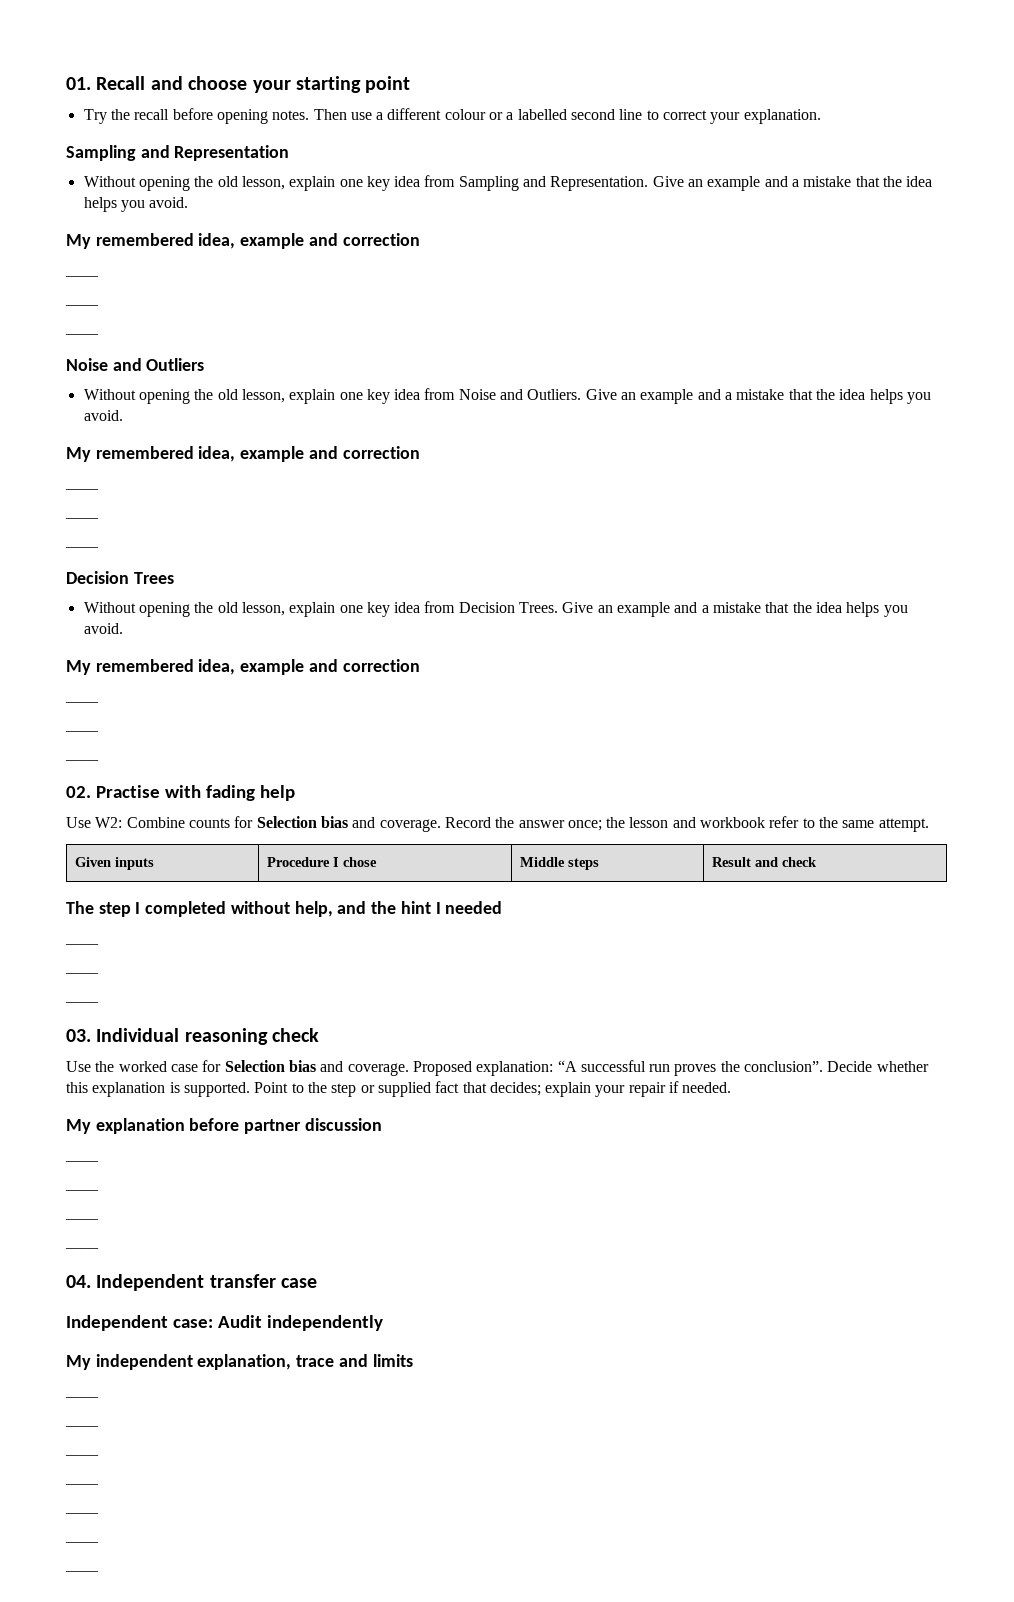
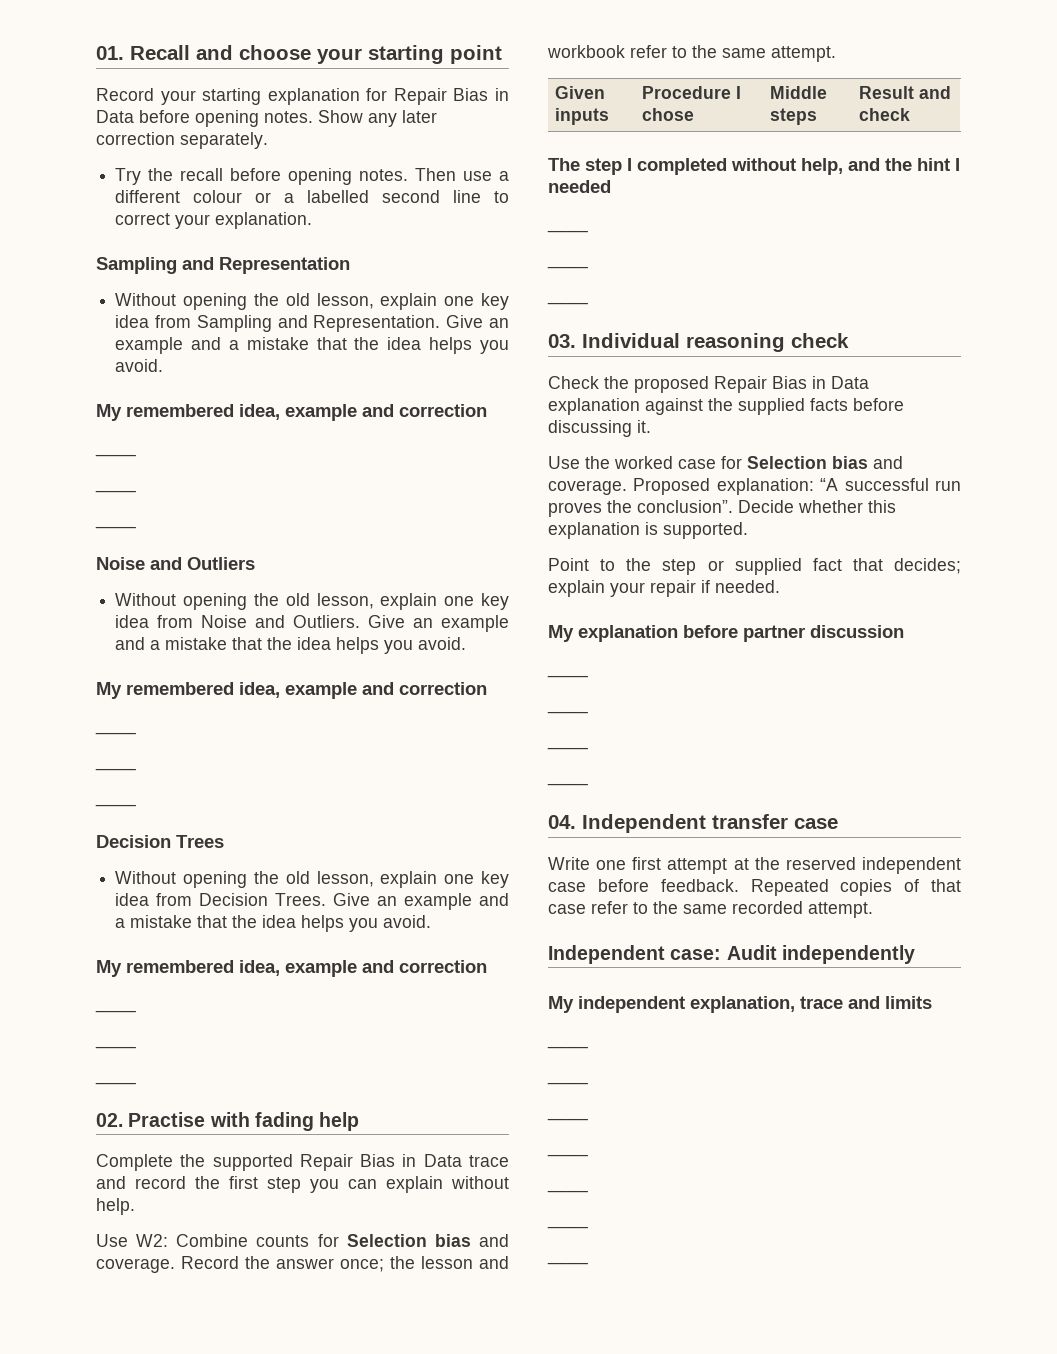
+ Record your starting explanation for Repair Bias in Data before opening notes. Show any later correction separately.
+ Complete the supported Repair Bias in Data trace and record the first step you can explain without help.
+ Check the proposed Repair Bias in Data explanation against the supplied facts before discussing it.
- Decide whether this explanation is supported. Point to the step or supplied fact that decides; explain your repair if needed.
+ Decide whether this explanation is supported.
+ Point to the step or supplied fact that decides; explain your repair if needed.
+ Write one first attempt at the reserved independent case before feedback. Repeated copies of that case refer to the same recorded attempt.

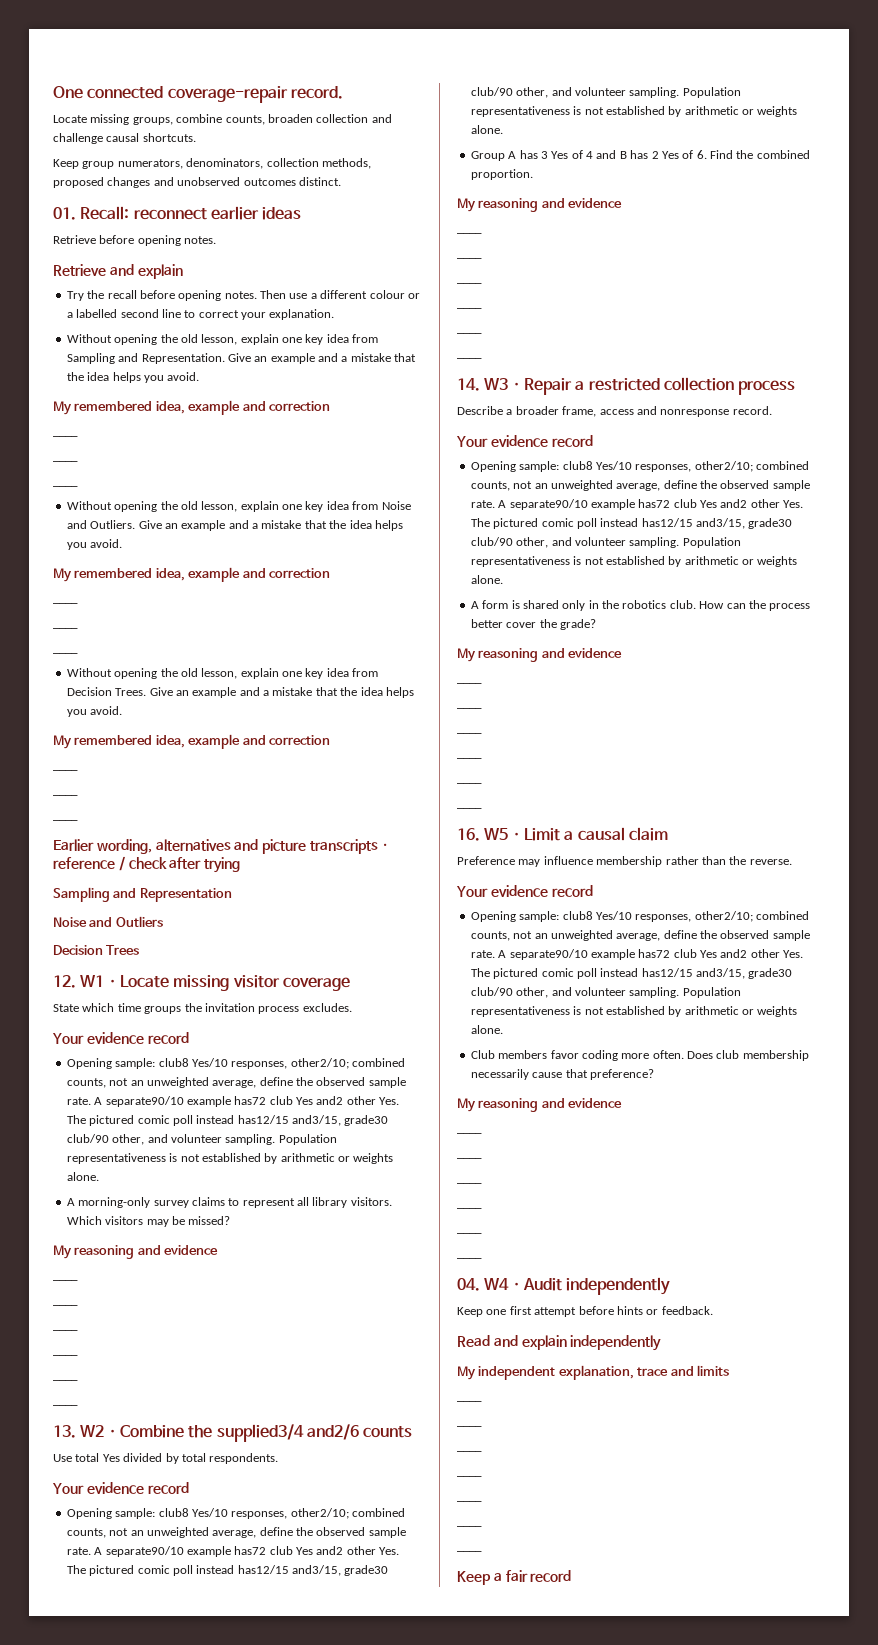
- 01. Recall and choose your starting point
- Record your starting explanation for Repair Bias in Data before opening notes. Show any later correction separately.
+ One connected coverage-repair record.
+ Locate missing groups, combine counts, broaden collection and challenge causal shortcuts.
+ Keep group numerators, denominators, collection methods, proposed changes and unobserved outcomes distinct.
+ 01. Recall: reconnect earlier ideas
+ Retrieve before opening notes.
+ Retrieve and explain
- Sampling and Representation
- Noise and Outliers
- Decision Trees
- 02. Practise with fading help
- Complete the supported Repair Bias in Data trace and record the first step you can explain without help.
- Use W2: Combine counts for Selection bias and coverage. Record the answer once; the lesson and workbook refer to the same attempt.
- Given inputs | Procedure I chose | Middle steps | Result and check
- The step I completed without help, and the hint I needed
+ Earlier wording, alternatives and picture transcripts · reference / check after trying
+ Sampling and Representation
+ Noise and Outliers
+ Decision Trees
+ 12. W1 · Locate missing visitor coverage
+ State which time groups the invitation process excludes.
+ Your evidence record
+ Opening sample: club8 Yes/10 responses, other2/10; combined counts, not an unweighted average, define the observed sample rate. A separate90/10 example has72 club Yes and2 other Yes. The pictured comic poll instead has12/15 and3/15, grade30 club/90 other, and volunteer sampling. Population representativeness is not established by arithmetic or weights alone.
+ A morning-only survey claims to represent all library visitors. Which visitors may be missed?
+ My reasoning and evidence
  ____
  ____
  ____
- 03. Individual reasoning check
- Check the proposed Repair Bias in Data explanation against the supplied facts before discussing it.
- Use the worked case for Selection bias and coverage. Proposed explanation: “A successful run proves the conclusion”. Decide whether this explanation is supported.
- Point to the step or supplied fact that decides; explain your repair if needed.
- My explanation before partner discussion
+ ____
+ ____
+ ____
+ 13. W2 · Combine the supplied3/4 and2/6 counts
+ Use total Yes divided by total respondents.
+ Your evidence record
+ Opening sample: club8 Yes/10 responses, other2/10; combined counts, not an unweighted average, define the observed sample rate. A separate90/10 example has72 club Yes and2 other Yes. The pictured comic poll instead has12/15 and3/15, grade30 club/90 other, and volunteer sampling. Population representativeness is not established by arithmetic or weights alone.
+ Group A has 3 Yes of 4 and B has 2 Yes of 6. Find the combined proportion.
+ My reasoning and evidence
+ ____
+ ____
+ ____
+ ____
+ ____
+ ____
+ 14. W3 · Repair a restricted collection process
+ Describe a broader frame, access and nonresponse record.
+ Your evidence record
+ Opening sample: club8 Yes/10 responses, other2/10; combined counts, not an unweighted average, define the observed sample rate. A separate90/10 example has72 club Yes and2 other Yes. The pictured comic poll instead has12/15 and3/15, grade30 club/90 other, and volunteer sampling. Population representativeness is not established by arithmetic or weights alone.
+ A form is shared only in the robotics club. How can the process better cover the grade?
+ My reasoning and evidence
+ ____
+ ____
+ ____
+ ____
+ ____
+ ____
+ 16. W5 · Limit a causal claim
+ Preference may influence membership rather than the reverse.
+ Your evidence record
+ Opening sample: club8 Yes/10 responses, other2/10; combined counts, not an unweighted average, define the observed sample rate. A separate90/10 example has72 club Yes and2 other Yes. The pictured comic poll instead has12/15 and3/15, grade30 club/90 other, and volunteer sampling. Population representativeness is not established by arithmetic or weights alone.
+ Club members favor coding more often. Does club membership necessarily cause that preference?
+ My reasoning and evidence
+ ____
+ ____
- 04. Independent transfer case
- Write one first attempt at the reserved independent case before feedback. Repeated copies of that case refer to the same recorded attempt.
- Independent case: Audit independently
+ 04. W4 · Audit independently
+ Keep one first attempt before hints or feedback.
+ Read and explain independently
+ Keep a fair record

